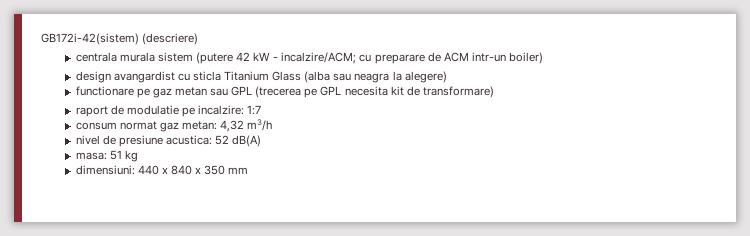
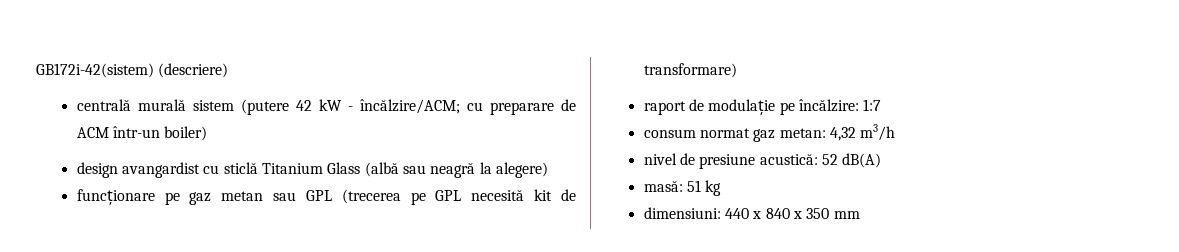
- centrala murala sistem (putere 42 kW - incalzire/ACM; cu preparare de ACM intr-un boiler)
+ centrală murală sistem (putere 42 kW - încălzire/ACM; cu preparare de ACM într-un boiler)
- design avangardist cu sticla Titanium Glass (alba sau neagra la alegere)
+ design avangardist cu sticlă Titanium Glass (albă sau neagră la alegere)
- functionare pe gaz metan sau GPL (trecerea pe GPL necesita kit de transformare)
+ funcționare pe gaz metan sau GPL (trecerea pe GPL necesită kit de transformare)
- raport de modulatie pe incalzire: 1:7
+ raport de modulație pe încălzire: 1:7
- nivel de presiune acustica: 52 dB(A)
+ nivel de presiune acustică: 52 dB(A)
- masa: 51 kg
+ masă: 51 kg

